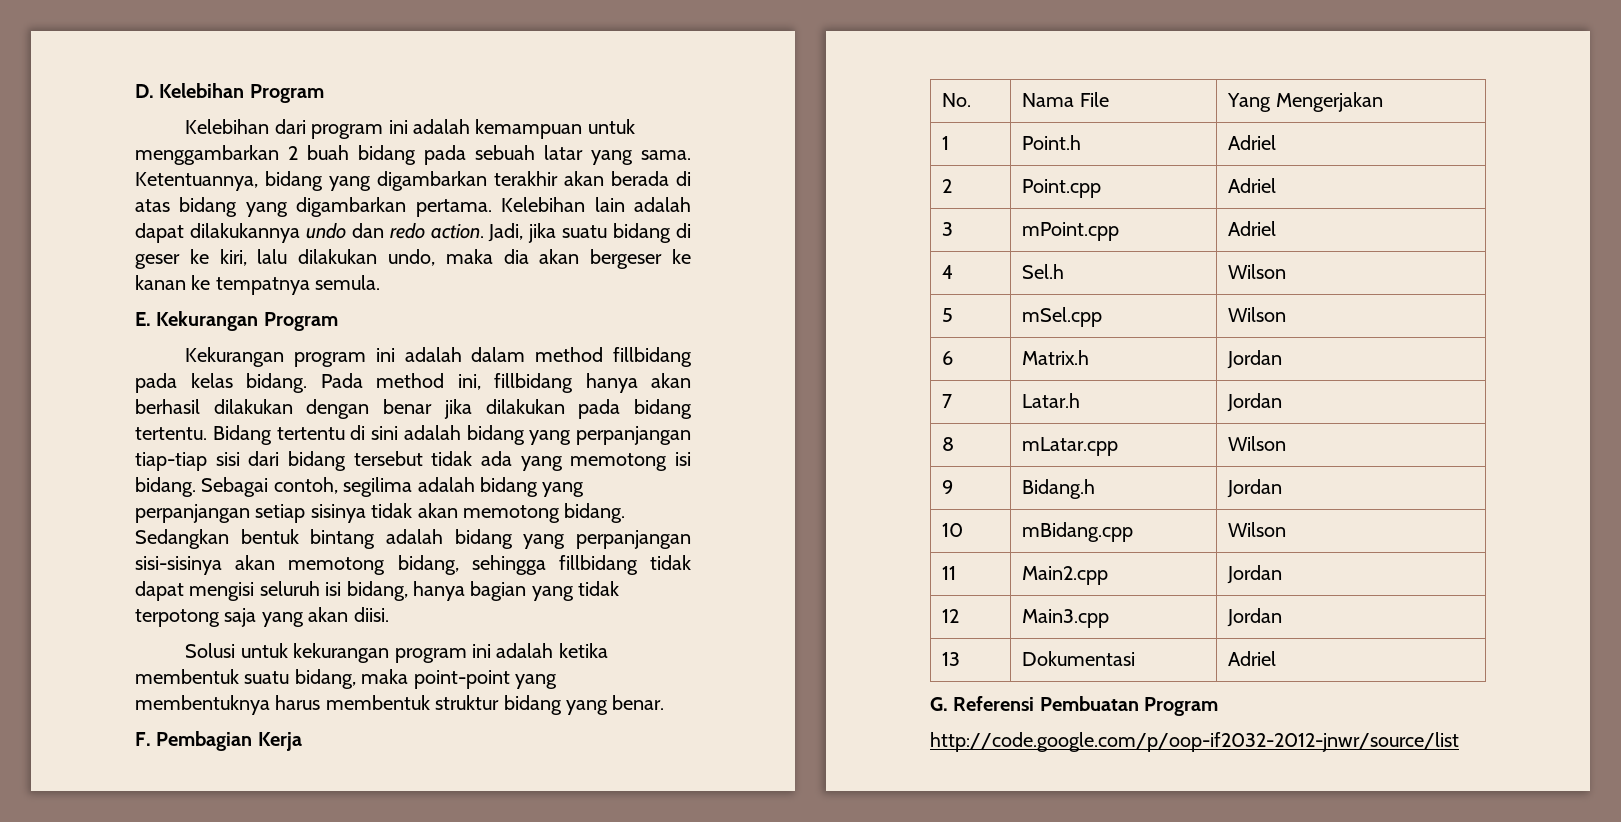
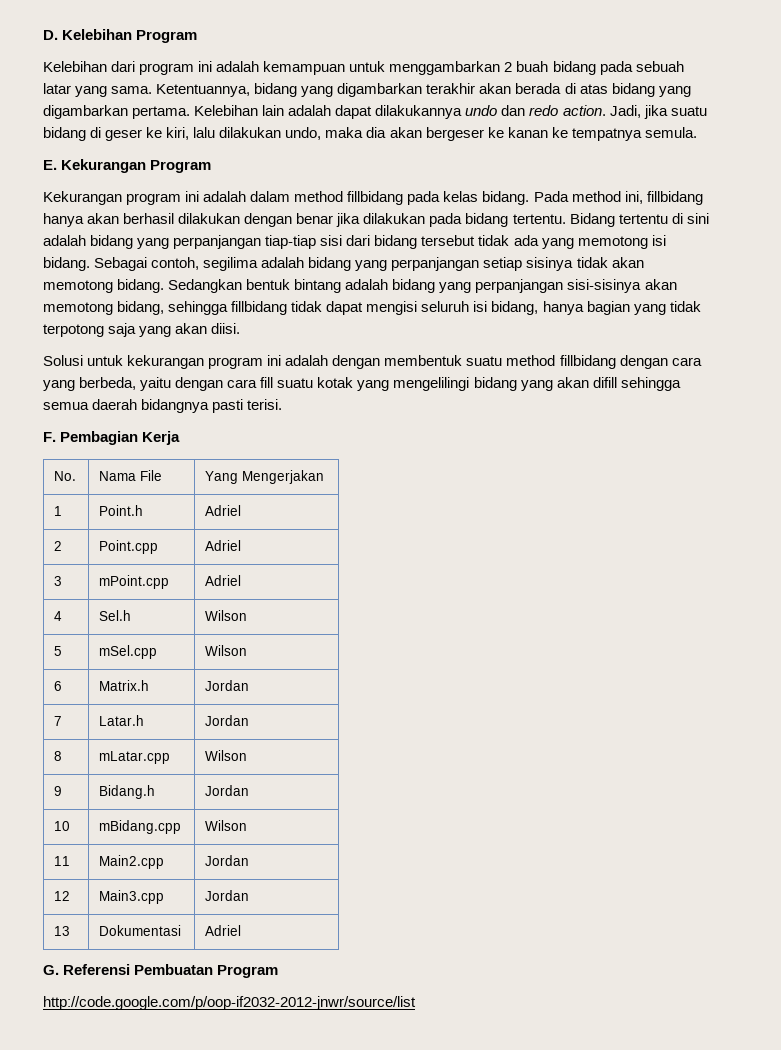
- Solusi untuk kekurangan program ini adalah ketika membentuk suatu bidang, maka point-point yang membentuknya harus membentuk struktur bidang yang benar.
+ Solusi untuk kekurangan program ini adalah dengan membentuk suatu method fillbidang dengan cara yang berbeda, yaitu dengan cara fill suatu kotak yang mengelilingi bidang yang akan difill sehingga semua daerah bidangnya pasti terisi.

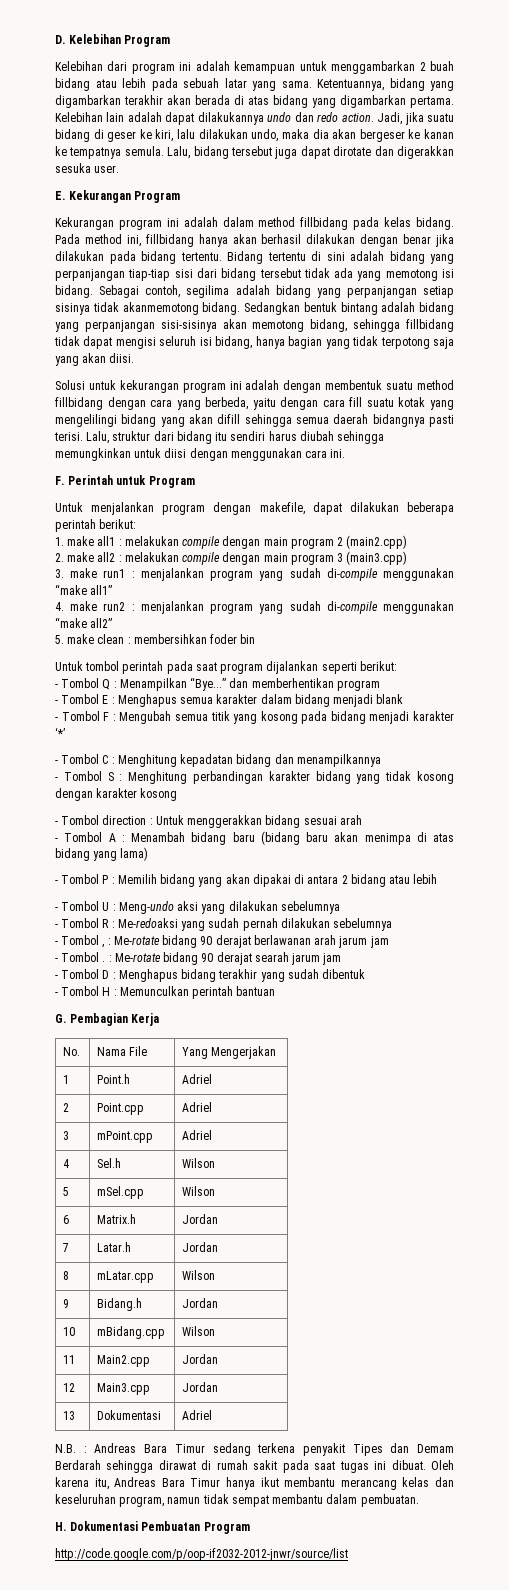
- Kelebihan dari program ini adalah kemampuan untuk menggambarkan 2 buah bidang pada sebuah latar yang sama.
+ Kelebihan dari program ini adalah kemampuan untuk menggambarkan 2 buah bidang atau lebih pada sebuah latar yang sama.
+ Lalu, bidang tersebut juga dapat dirotate dan digerakkan sesuka user.
- Sebagai contoh, segilima adalah bidang yang perpanjangan setiap sisinya tidak akan memotong bidang.
+ Sebagai contoh, segilima adalah bidang yang perpanjangan setiap sisinya tidak akanmemotong bidang.
- Solusi untuk kekurangan program ini adalah dengan membentuk suatu method fillbidang dengan cara yang berbeda, yaitu dengan cara fill suatu kotak yang mengelilingi bidang yang akan difill sehingga semua daerah bidangnya pasti terisi.
- F. Pembagian Kerja
+ Solusi untuk kekurangan program ini adalah dengan membentuk suatu method fillbidang dengan cara yang berbeda, yaitu dengan cara fill suatu kotak yang mengelilingi bidang yang akan difill sehingga semua daerah bidangnya pasti terisi. Lalu, struktur dari bidang itu sendiri harus diubah sehingga memungkinkan untuk diisi dengan menggunakan cara ini.
+ F. Perintah untuk Program
+ Untuk menjalankan program dengan makefile, dapat dilakukan beberapa perintah berikut:
+ 1. make all1 : melakukan compile dengan main program 2 (main2.cpp)
+ 2. make all2 : melakukan compile dengan main program 3 (main3.cpp)
+ 3. make run1 : menjalankan program yang sudah di-compile menggunakan “make all1”
+ 4. make run2 : menjalankan program yang sudah di-compile menggunakan “make all2”
+ 5. make clean : membersihkan foder bin
+ Untuk tombol perintah pada saat program dijalankan seperti berikut:
+ - Tombol Q : Menampilkan “Bye...” dan memberhentikan program
+ - Tombol E : Menghapus semua karakter dalam bidang menjadi blank
+ - Tombol F : Mengubah semua titik yang kosong pada bidang menjadi karakter ‘*’
+ - Tombol C : Menghitung kepadatan bidang dan menampilkannya
+ - Tombol S : Menghitung perbandingan karakter bidang yang tidak kosong dengan karakter kosong
+ - Tombol direction : Untuk menggerakkan bidang sesuai arah
+ - Tombol A : Menambah bidang baru (bidang baru akan menimpa di atas bidang yang lama)
+ - Tombol P : Memilih bidang yang akan dipakai di antara 2 bidang atau lebih
+ - Tombol U : Meng-undo aksi yang dilakukan sebelumnya
+ - Tombol R : Me-redoaksi yang sudah pernah dilakukan sebelumnya
+ - Tombol , : Me-rotate bidang 90 derajat berlawanan arah jarum jam
+ - Tombol . : Me-rotate bidang 90 derajat searah jarum jam
+ - Tombol D : Menghapus bidang terakhir yang sudah dibentuk
+ - Tombol H : Memunculkan perintah bantuan
+ G. Pembagian Kerja
- G. Referensi Pembuatan Program
+ N.B. : Andreas Bara Timur sedang terkena penyakit Tipes dan Demam Berdarah sehingga dirawat di rumah sakit pada saat tugas ini dibuat. Oleh karena itu, Andreas Bara Timur hanya ikut membantu merancang kelas dan keseluruhan program, namun tidak sempat membantu dalam pembuatan.
+ H. Dokumentasi Pembuatan Program

